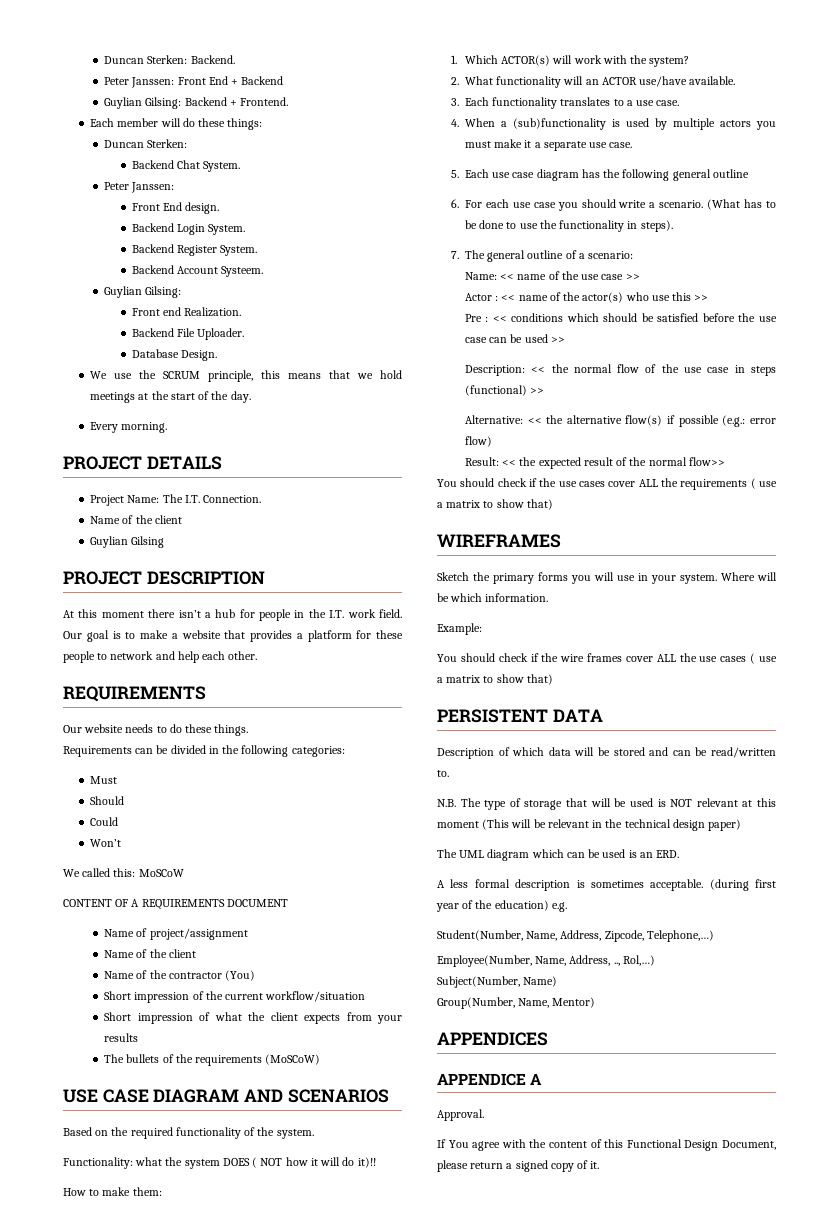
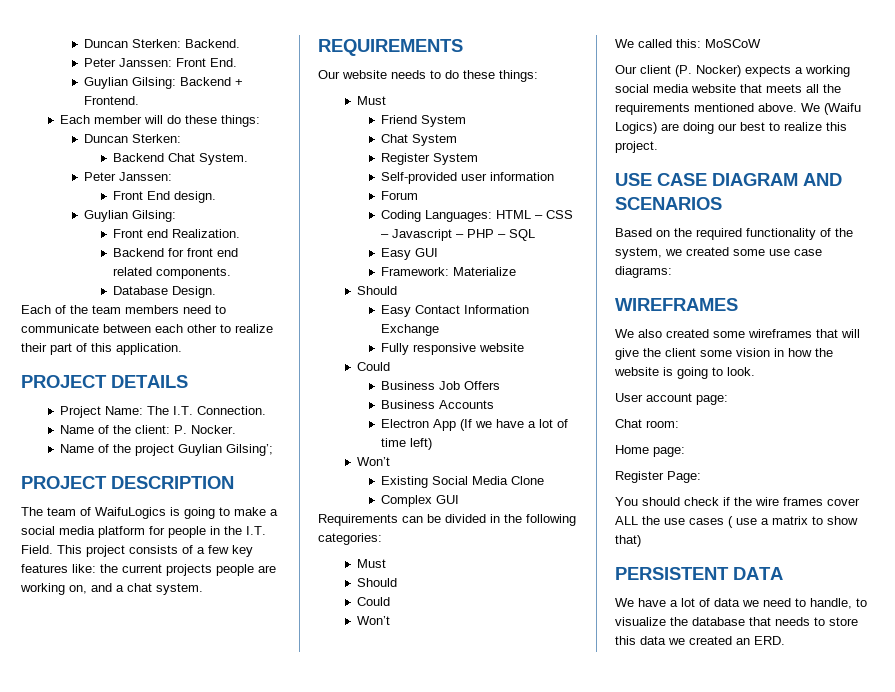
- Peter Janssen: Front End + Backend
+ Peter Janssen: Front End.
- Backend Login System.
- Backend Register System.
- Backend Account Systeem.
- Backend File Uploader.
+ Backend for front end related components.
  Database Design.
- We use the SCRUM principle, this means that we hold meetings at the start of the day.
- Every morning.
+ Each of the team members need to communicate between each other to realize their part of this application.
  Project Name: The I.T. Connection.
- Name of the client
- Guylian Gilsing
+ Name of the client: P. Nocker.
+ Name of the project Guylian Gilsing’;
  PROJECT DESCRIPTION
- At this moment there isn’t a hub for people in the I.T. work field. Our goal is to make a website that provides a platform for these people to network and help each other.
+ The team of WaifuLogics is going to make a social media platform for people in the I.T. Field. This project consists of a few key features like: the current projects people are working on, and a chat system.
- Our website needs to do these things.
+ Our website needs to do these things:
+ Must
+ Friend System
+ Chat System
+ Register System
+ Self-provided user information
+ Forum
+ Coding Languages: HTML – CSS – Javascript – PHP – SQL
+ Easy GUI
+ Framework: Materialize
+ Should
+ Easy Contact Information Exchange
+ Fully responsive website
+ Could
+ Business Job Offers
+ Business Accounts
+ Electron App (If we have a lot of time left)
+ Won’t
+ Existing Social Media Clone
+ Complex GUI
- CONTENT OF A REQUIREMENTS DOCUMENT
- Name of project/assignment
- Name of the client
- Name of the contractor (You)
- Short impression of the current workflow/situation
- Short impression of what the client expects from your results
- The bullets of the requirements (MoSCoW)
+ Our client (P. Nocker) expects a working social media website that meets all the requirements mentioned above. We (Waifu Logics) are doing our best to realize this project.
- Based on the required functionality of the system.
- Functionality: what the system DOES ( NOT how it will do it)!!
- How to make them:
- 1. Which ACTOR(s) will work with the system?
- 2. What functionality will an ACTOR use/have available.
- 3. Each functionality translates to a use case.
- 4. When a (sub)functionality is used by multiple actors you must make it a separate use case.
- 5. Each use case diagram has the following general outline
- 6. For each use case you should write a scenario. (What has to be done to use the functionality in steps).
- 7. The general outline of a scenario:
- Name: << name of the use case >>
- Actor : << name of the actor(s) who use this >>
- Pre : << conditions which should be satisfied before the use case can be used >>
- Description: << the normal flow of the use case in steps (functional) >>
- Alternative: << the alternative flow(s) if possible (e.g.: error flow)
- Result: << the expected result of the normal flow>>
- You should check if the use cases cover ALL the requirements ( use a matrix to show that)
+ Based on the required functionality of the system, we created some use case diagrams:
  WIREFRAMES
- Sketch the primary forms you will use in your system. Where will be which information.
- Example:
+ We also created some wireframes that will give the client some vision in how the website is going to look.
+ User account page:
+ Chat room:
+ Home page:
+ Register Page:
- Description of which data will be stored and can be read/written to.
- N.B. The type of storage that will be used is NOT relevant at this moment (This will be relevant in the technical design paper)
- The UML diagram which can be used is an ERD.
- A less formal description is sometimes acceptable. (during first year of the education) e.g.
- Student(Number, Name, Address, Zipcode, Telephone,…)
- Employee(Number, Name, Address, .., Rol,…)
- Subject(Number, Name)
- Group(Number, Name, Mentor)
- APPENDICES
- APPENDICE A
- Approval.
- If You agree with the content of this Functional Design Document, please return a signed copy of it.
+ We have a lot of data we need to handle, to visualize the database that needs to store this data we created an ERD.

